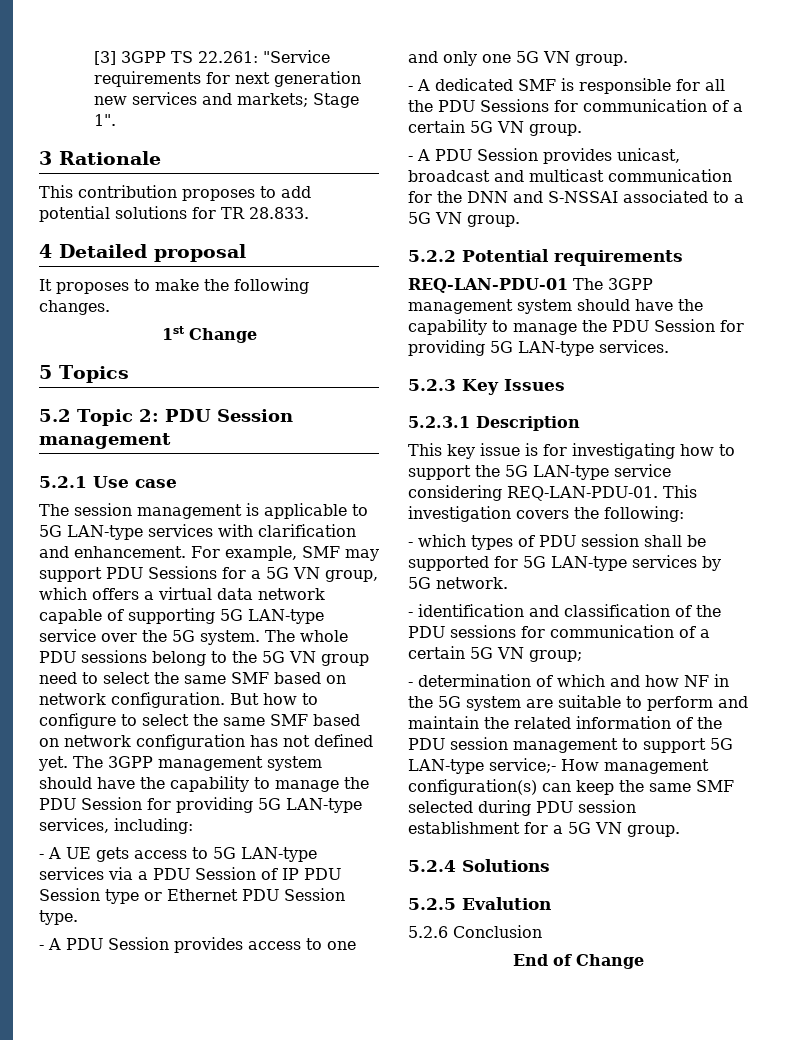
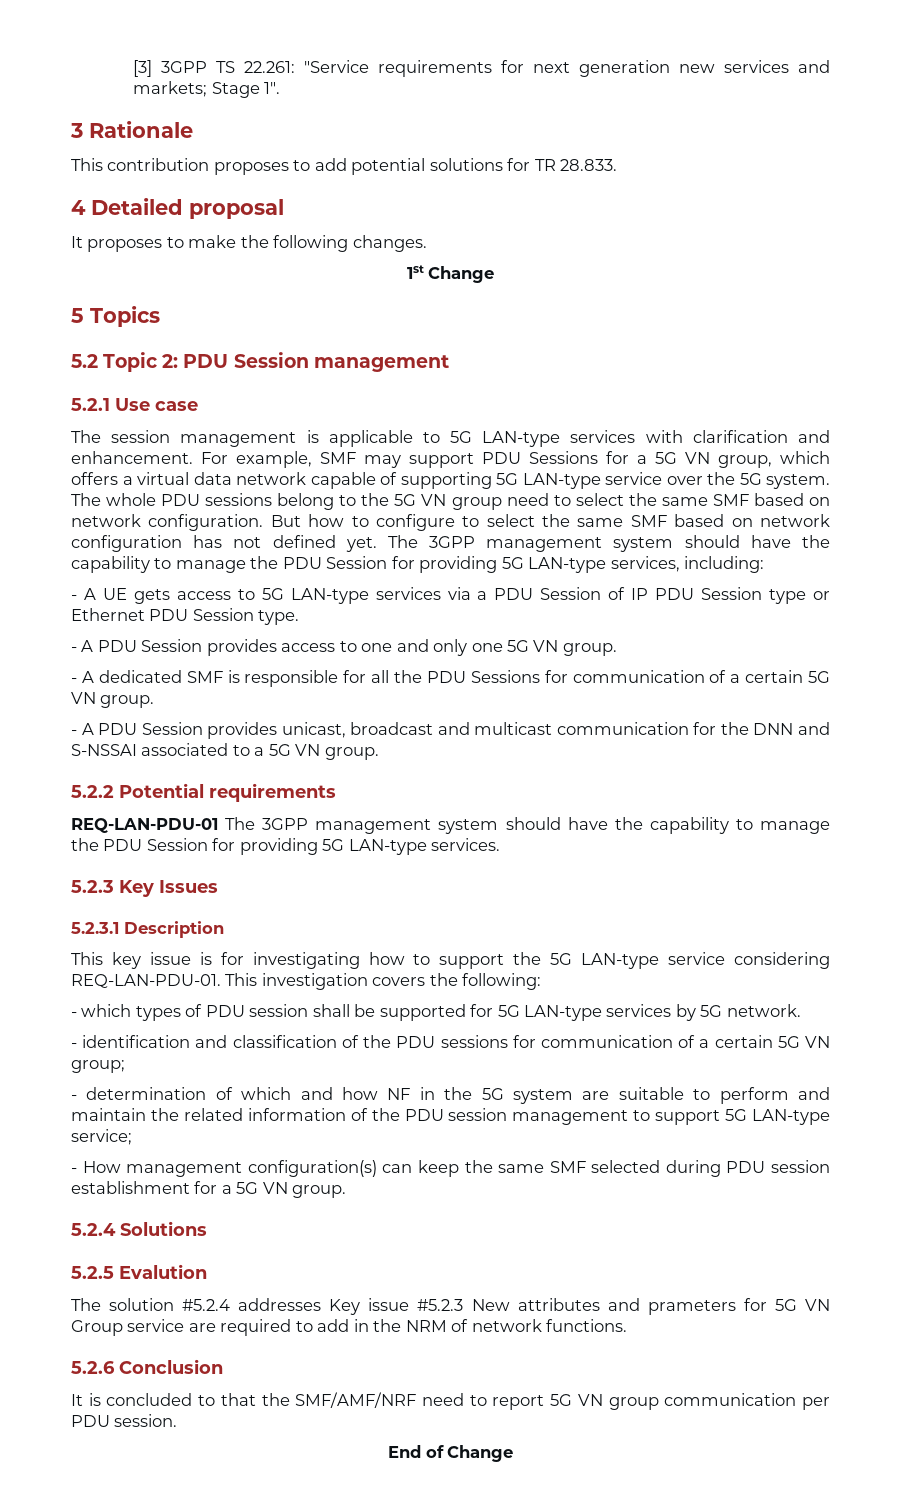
- - determination of which and how NF in the 5G system are suitable to perform and maintain the related information of the PDU session management to support 5G LAN-type service;- How management configuration(s) can keep the same SMF selected during PDU session establishment for a 5G VN group.
+ - determination of which and how NF in the 5G system are suitable to perform and maintain the related information of the PDU session management to support 5G LAN-type service;
+ - How management configuration(s) can keep the same SMF selected during PDU session establishment for a 5G VN group.
+ The solution #5.2.4 addresses Key issue #5.2.3 New attributes and prameters for 5G VN Group service are required to add in the NRM of network functions.
  5.2.6 Conclusion
+ It is concluded to that the SMF/AMF/NRF need to report 5G VN group communication per PDU session.

